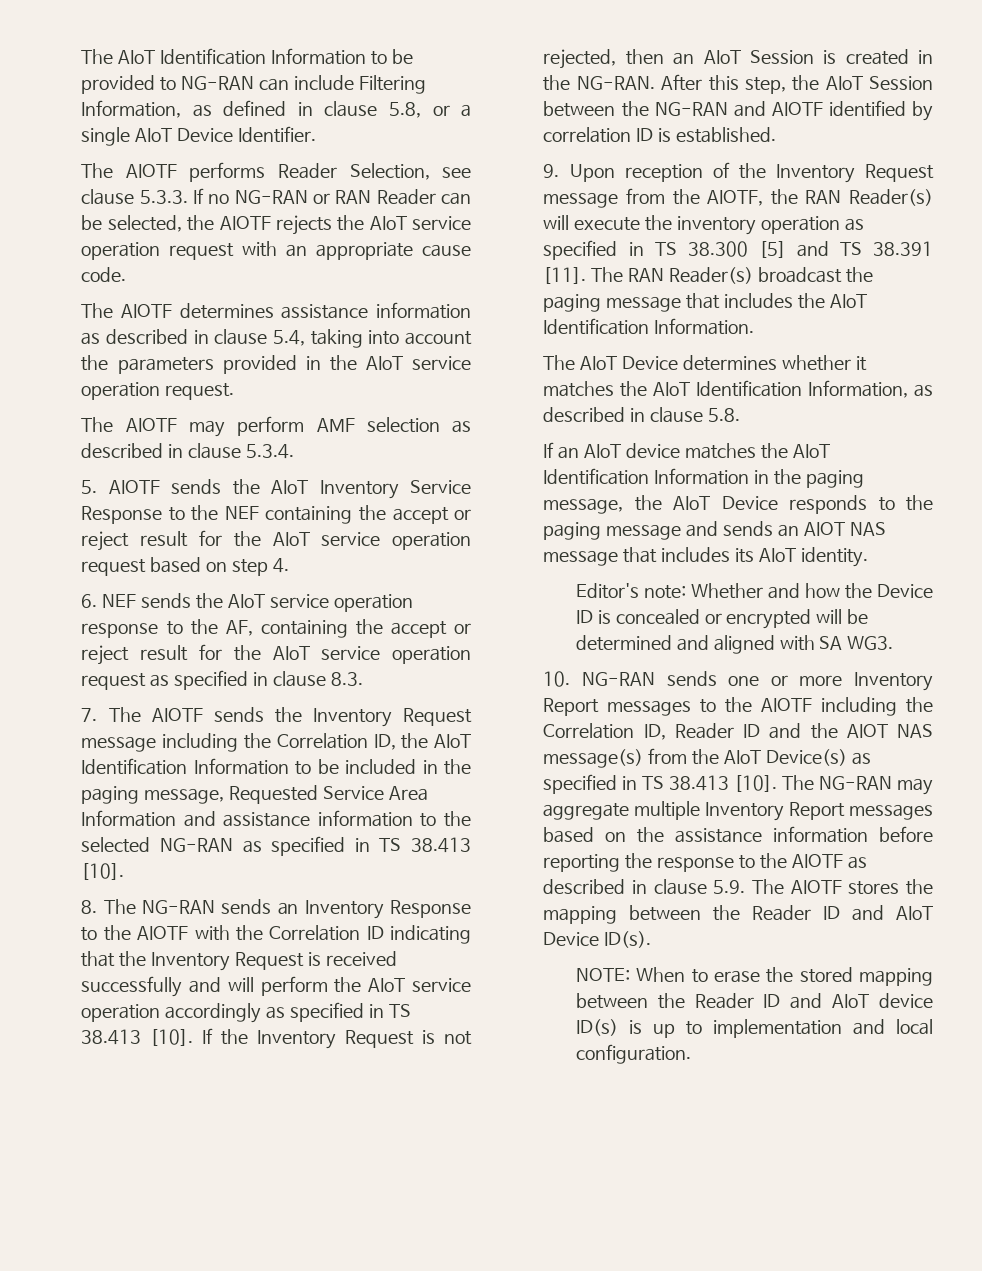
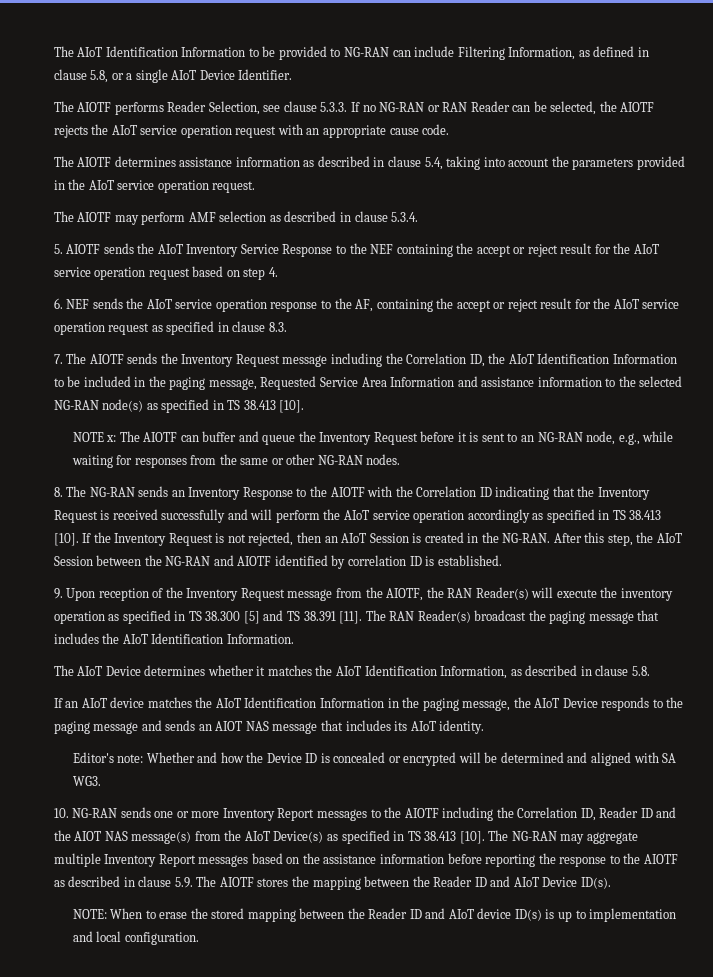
- 7. The AIOTF sends the Inventory Request message including the Correlation ID, the AIoT Identification Information to be included in the paging message, Requested Service Area Information and assistance information to the selected NG-RAN as specified in TS 38.413 [10].
+ 7. The AIOTF sends the Inventory Request message including the Correlation ID, the AIoT Identification Information to be included in the paging message, Requested Service Area Information and assistance information to the selected NG-RAN node(s) as specified in TS 38.413 [10].
+ NOTE x: The AIOTF can buffer and queue the Inventory Request before it is sent to an NG-RAN node, e.g., while waiting for responses from the same or other NG-RAN nodes.

